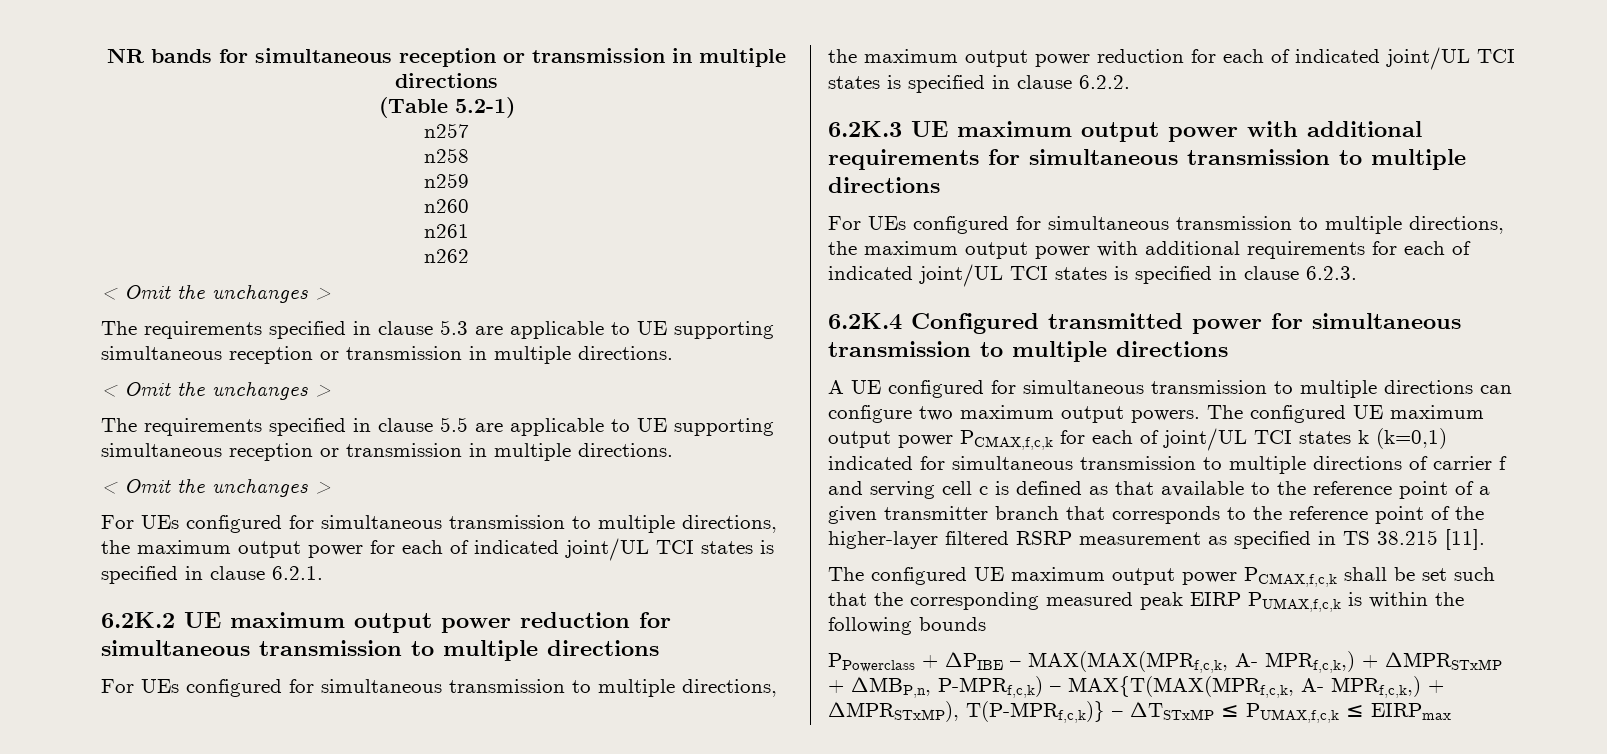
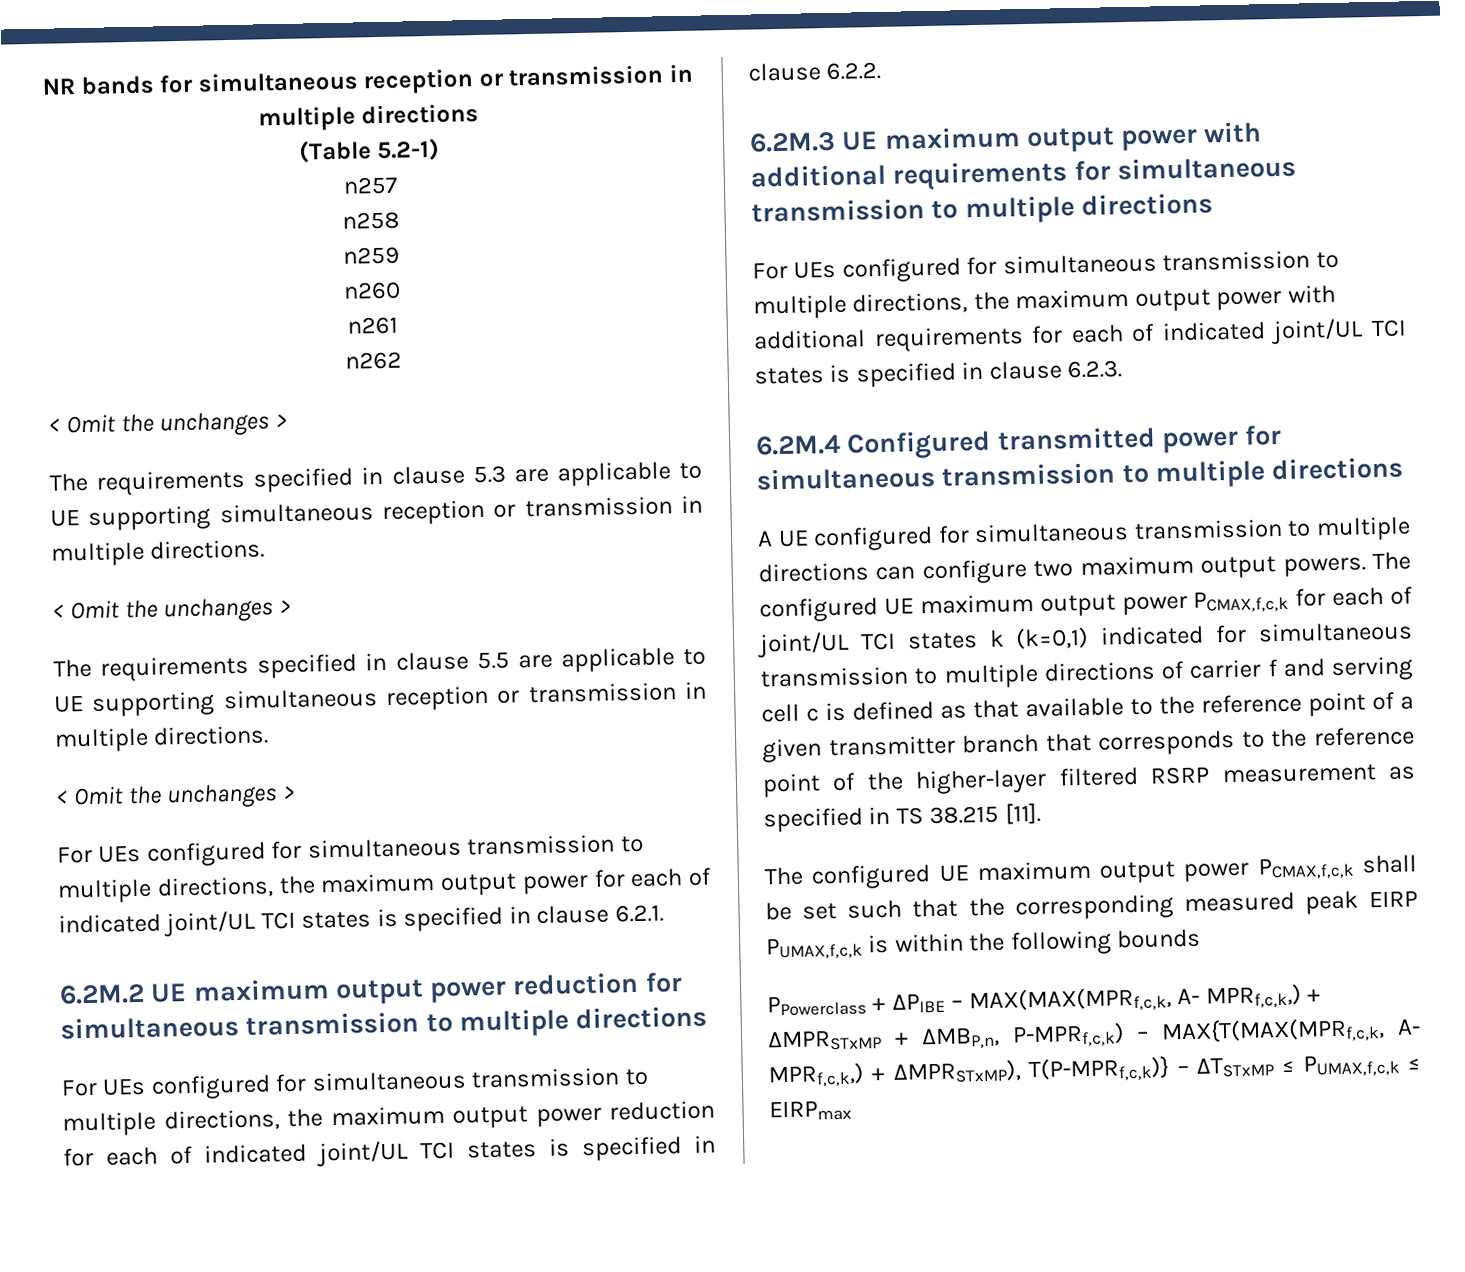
- 6.2K.2 UE maximum output power reduction for simultaneous transmission to multiple directions
+ 6.2M.2 UE maximum output power reduction for simultaneous transmission to multiple directions
- 6.2K.3 UE maximum output power with additional requirements for simultaneous transmission to multiple directions
+ 6.2M.3 UE maximum output power with additional requirements for simultaneous transmission to multiple directions
- 6.2K.4 Configured transmitted power for simultaneous transmission to multiple directions
+ 6.2M.4 Configured transmitted power for simultaneous transmission to multiple directions

